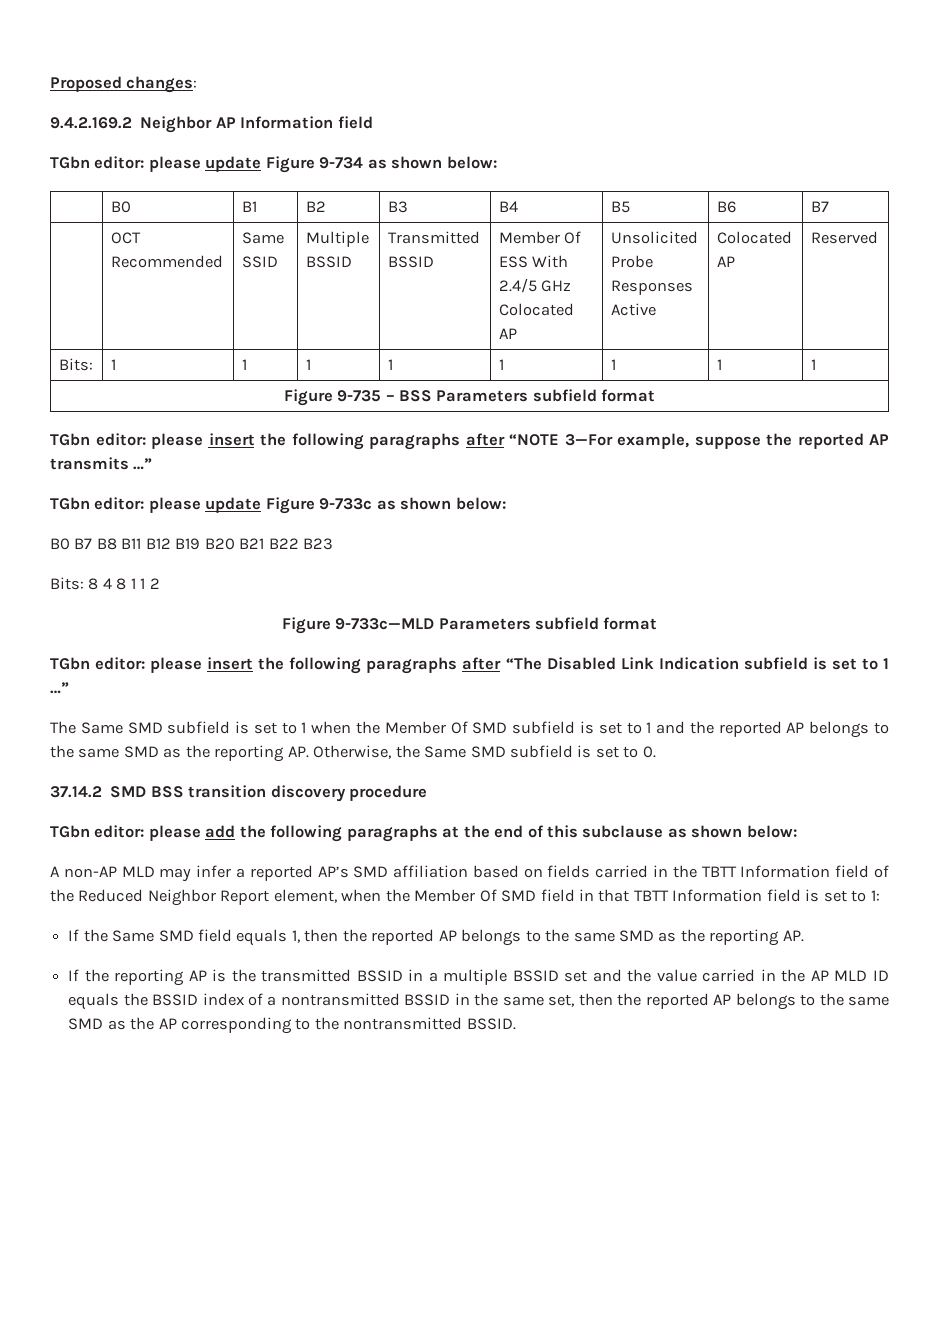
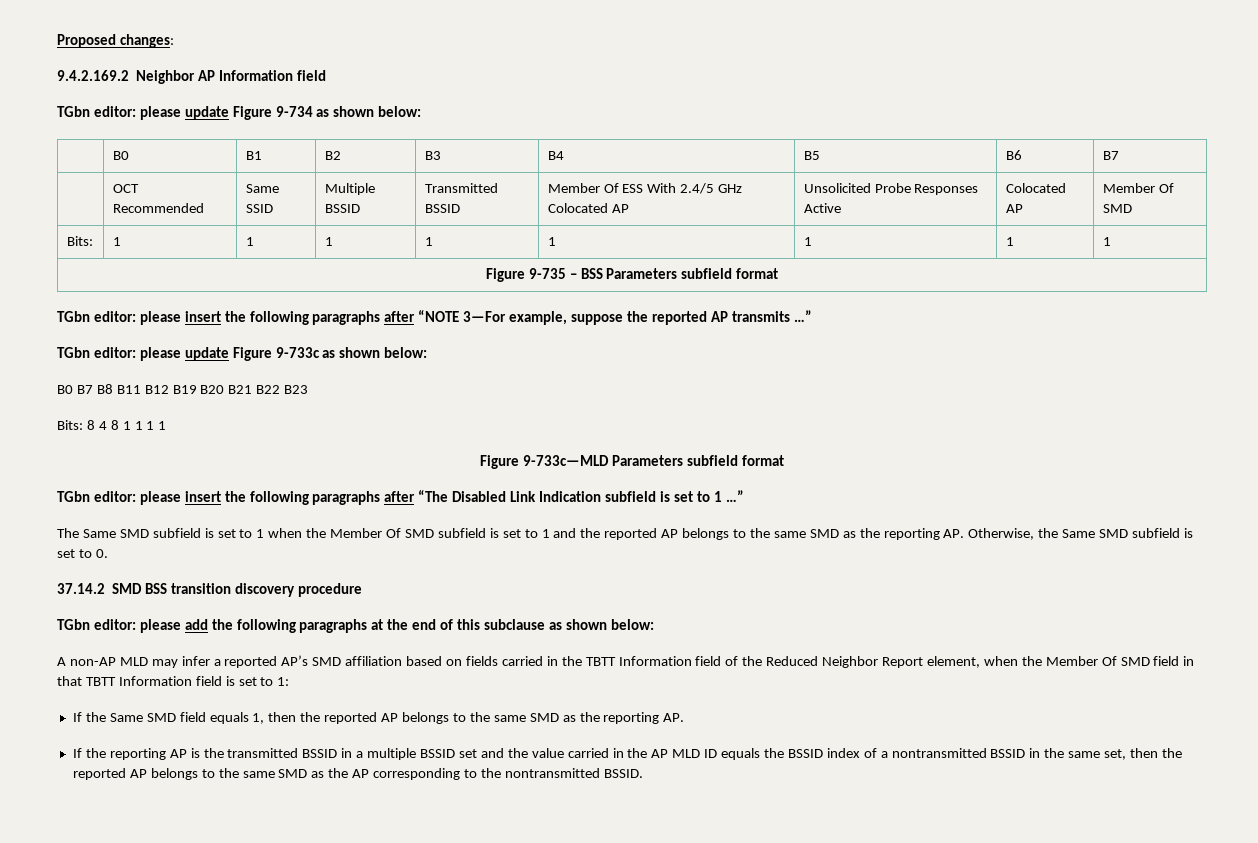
- | OCT Recommended | Same SSID | Multiple BSSID | Transmitted BSSID | Member Of ESS With 2.4/5 GHz Colocated AP | Unsolicited Probe Responses Active | Colocated AP | Reserved
+ | OCT Recommended | Same SSID | Multiple BSSID | Transmitted BSSID | Member Of ESS With 2.4/5 GHz Colocated AP | Unsolicited Probe Responses Active | Colocated AP | Member Of SMD
- Bits: 8 4 8 1 1 2
+ Bits: 8 4 8 1 1 1 1

